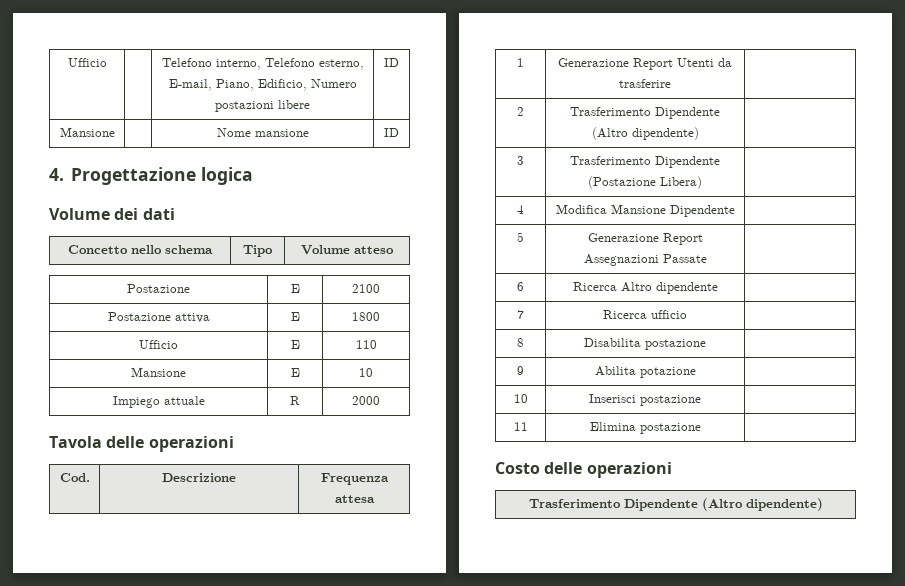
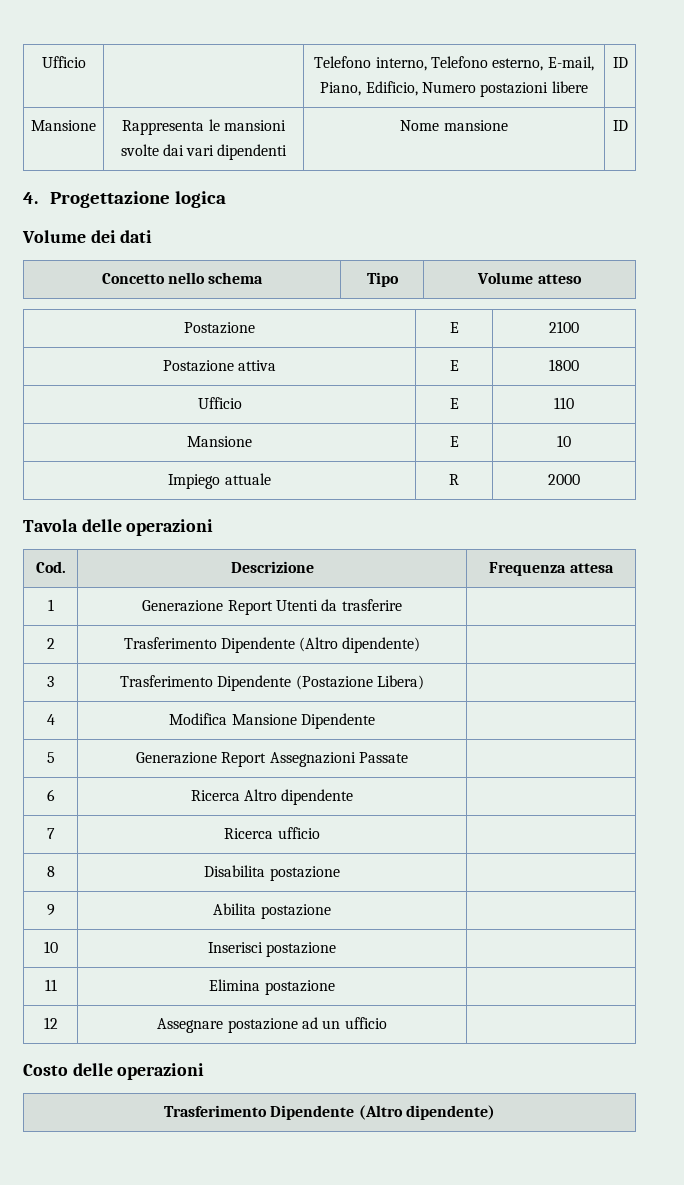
- Mansione | | Nome mansione | ID
+ Mansione | Rappresenta le mansioni svolte dai vari dipendenti | Nome mansione | ID
- 9 | Abilita potazione |
+ 9 | Abilita postazione |
+ 12 | Assegnare postazione ad un ufficio |

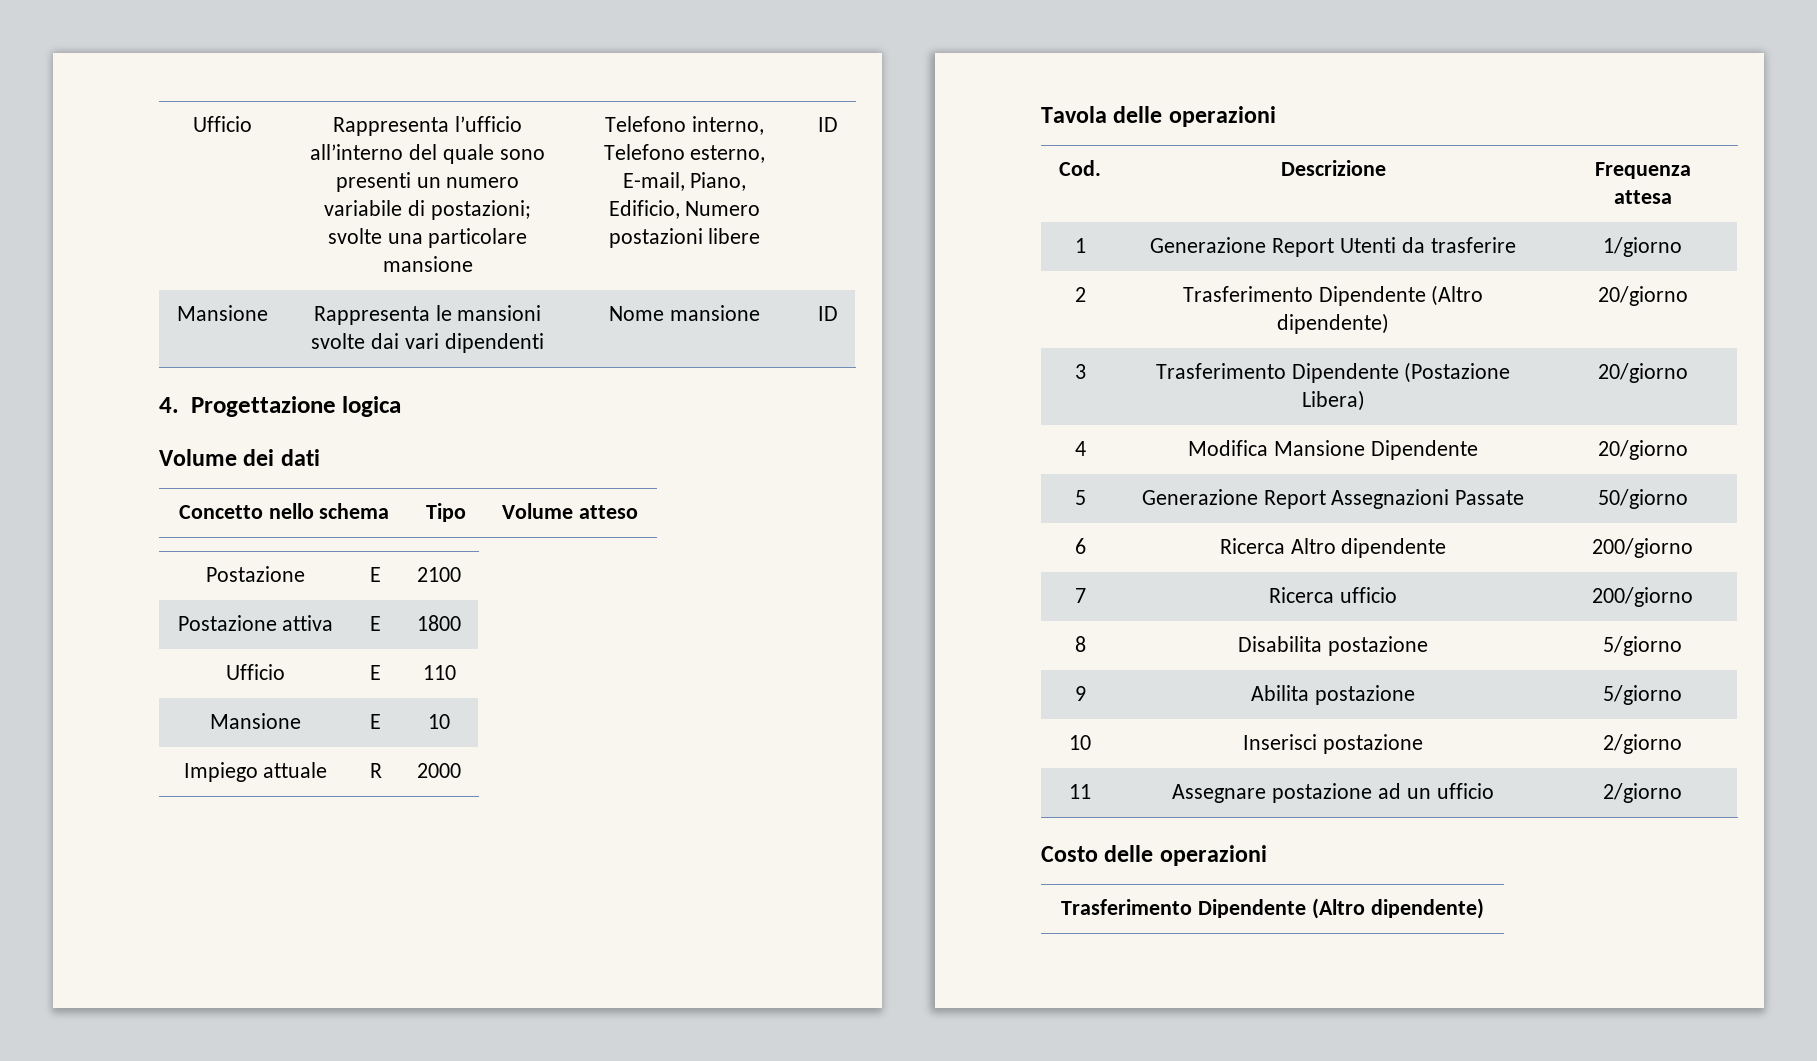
- Ufficio | | Telefono interno, Telefono esterno, E-mail, Piano, Edificio, Numero postazioni libere | ID
+ Ufficio | Rappresenta l’ufficio all’interno del quale sono presenti un numero variabile di postazioni; svolte una particolare mansione | Telefono interno, Telefono esterno, E-mail, Piano, Edificio, Numero postazioni libere | ID
- 1 | Generazione Report Utenti da trasferire |
+ 1 | Generazione Report Utenti da trasferire | 1/giorno
- 2 | Trasferimento Dipendente (Altro dipendente) |
+ 2 | Trasferimento Dipendente (Altro dipendente) | 20/giorno
- 3 | Trasferimento Dipendente (Postazione Libera) |
+ 3 | Trasferimento Dipendente (Postazione Libera) | 20/giorno
- 4 | Modifica Mansione Dipendente |
+ 4 | Modifica Mansione Dipendente | 20/giorno
- 5 | Generazione Report Assegnazioni Passate |
+ 5 | Generazione Report Assegnazioni Passate | 50/giorno
- 6 | Ricerca Altro dipendente |
+ 6 | Ricerca Altro dipendente | 200/giorno
- 7 | Ricerca ufficio |
+ 7 | Ricerca ufficio | 200/giorno
- 8 | Disabilita postazione |
+ 8 | Disabilita postazione | 5/giorno
- 9 | Abilita postazione |
+ 9 | Abilita postazione | 5/giorno
- 10 | Inserisci postazione |
+ 10 | Inserisci postazione | 2/giorno
- 11 | Elimina postazione |
- 12 | Assegnare postazione ad un ufficio |
+ 11 | Assegnare postazione ad un ufficio | 2/giorno

